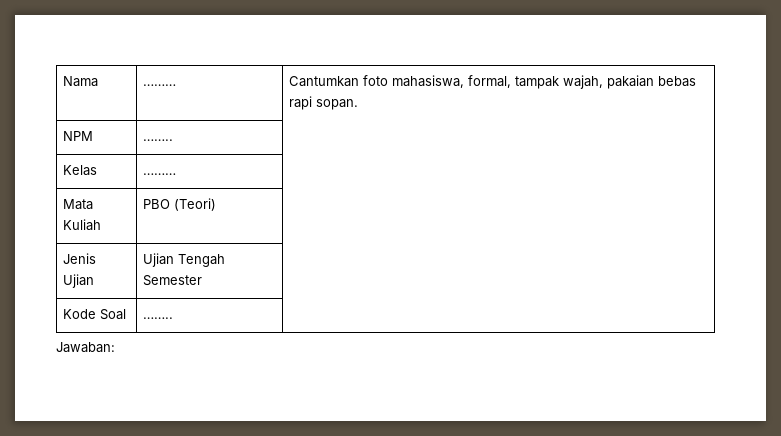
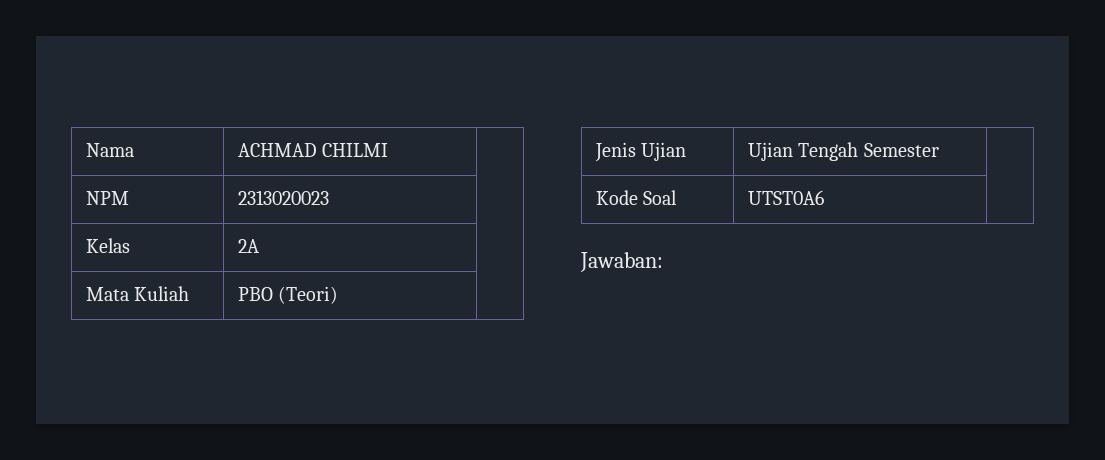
- Nama | ……… | Cantumkan foto mahasiswa, formal, tampak wajah, pakaian bebas rapi sopan.
+ Nama | ACHMAD CHILMI |
- NPM | …….. |
+ NPM | 2313020023 |
- Kelas | ……… |
+ Kelas | 2A |
- Kode Soal | …….. |
+ Kode Soal | UTST0A6 |

